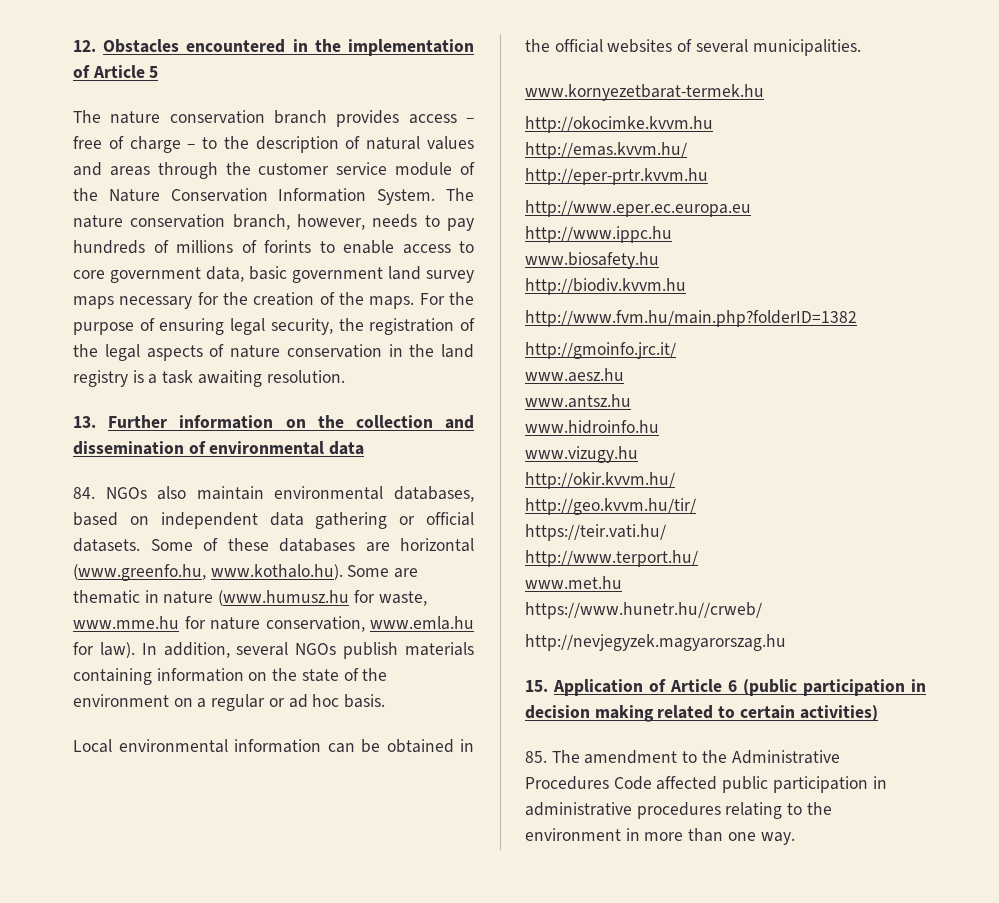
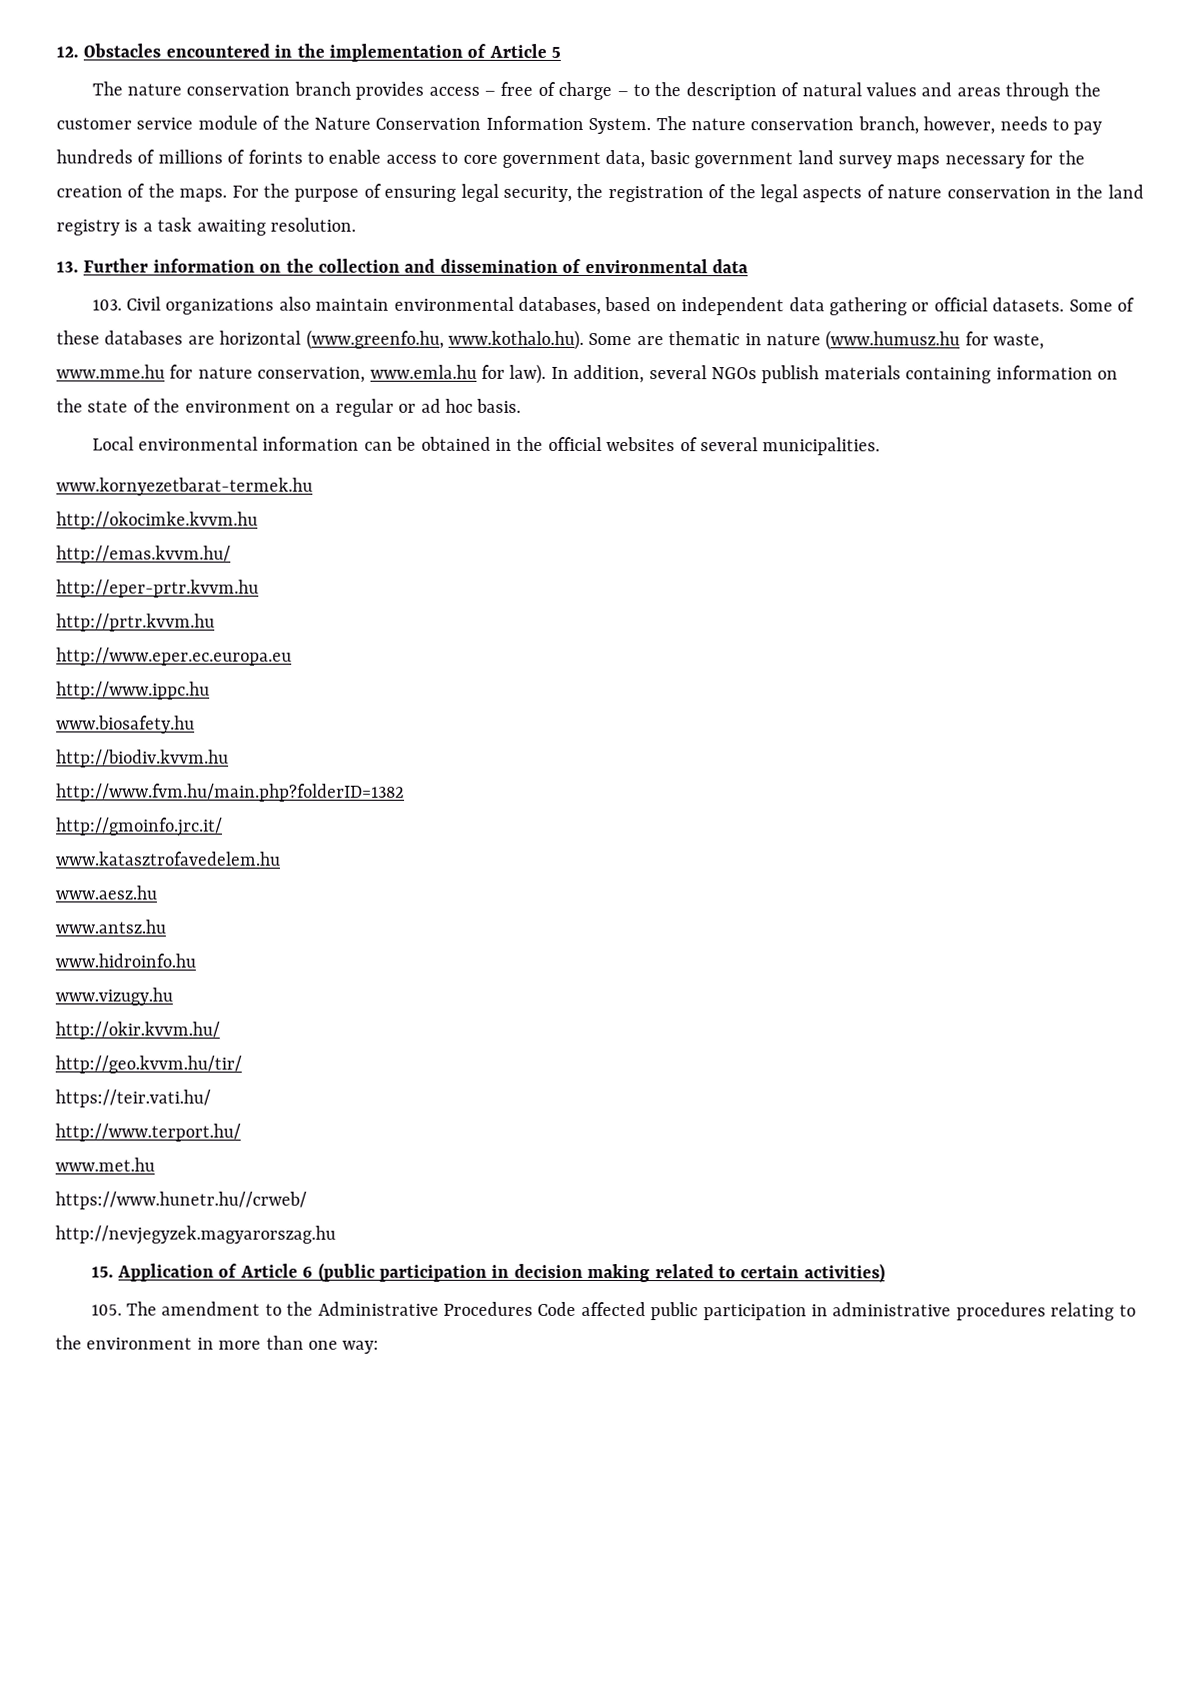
- 84. NGOs also maintain environmental databases, based on independent data gathering or official datasets.
+ 103. Civil organizations also maintain environmental databases, based on independent data gathering or official datasets.
+ http://prtr.kvvm.hu
+ www.katasztrofavedelem.hu
- 85. The amendment to the Administrative Procedures Code affected public participation in administrative procedures relating to the environment in more than one way.
+ 105. The amendment to the Administrative Procedures Code affected public participation in administrative procedures relating to the environment in more than one way:

